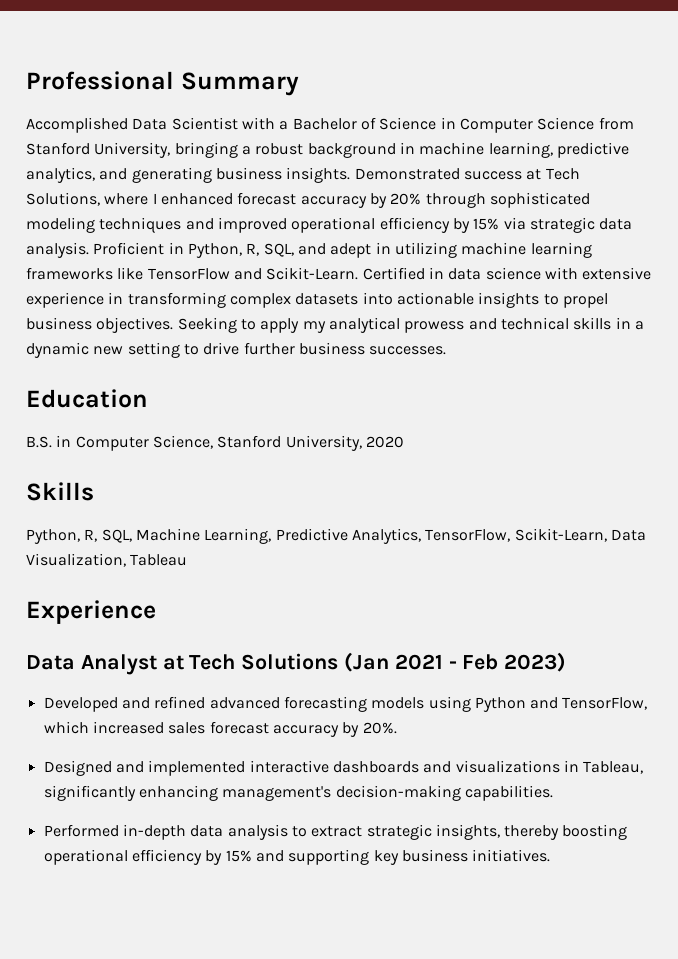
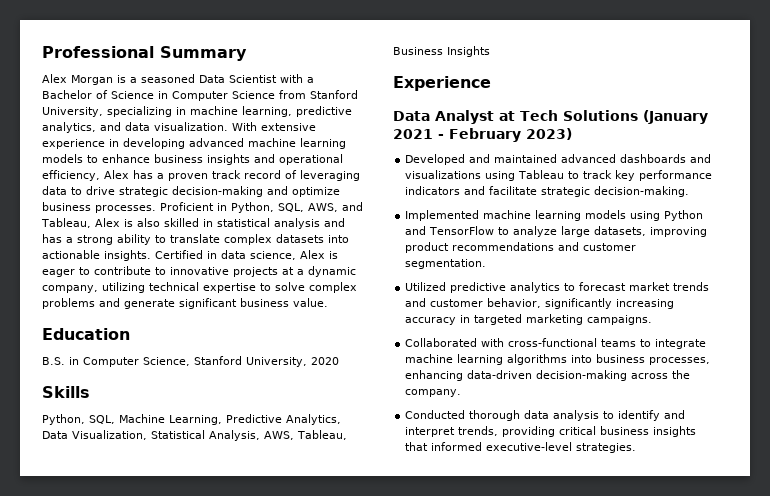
- Accomplished Data Scientist with a Bachelor of Science in Computer Science from Stanford University, bringing a robust background in machine learning, predictive analytics, and generating business insights. Demonstrated success at Tech Solutions, where I enhanced forecast accuracy by 20% through sophisticated modeling techniques and improved operational efficiency by 15% via strategic data analysis. Proficient in Python, R, SQL, and adept in utilizing machine learning frameworks like TensorFlow and Scikit-Learn. Certified in data science with extensive experience in transforming complex datasets into actionable insights to propel business objectives. Seeking to apply my analytical prowess and technical skills in a dynamic new setting to drive further business successes.
+ Alex Morgan is a seasoned Data Scientist with a Bachelor of Science in Computer Science from Stanford University, specializing in machine learning, predictive analytics, and data visualization. With extensive experience in developing advanced machine learning models to enhance business insights and operational efficiency, Alex has a proven track record of leveraging data to drive strategic decision-making and optimize business processes. Proficient in Python, SQL, AWS, and Tableau, Alex is also skilled in statistical analysis and has a strong ability to translate complex datasets into actionable insights. Certified in data science, Alex is eager to contribute to innovative projects at a dynamic company, utilizing technical expertise to solve complex problems and generate significant business value.
- Python, R, SQL, Machine Learning, Predictive Analytics, TensorFlow, Scikit-Learn, Data Visualization, Tableau
+ Python, SQL, Machine Learning, Predictive Analytics, Data Visualization, Statistical Analysis, AWS, Tableau, Business Insights
- Data Analyst at Tech Solutions (Jan 2021 - Feb 2023)
+ Data Analyst at Tech Solutions (January 2021 - February 2023)
- Developed and refined advanced forecasting models using Python and TensorFlow, which increased sales forecast accuracy by 20%.
- Designed and implemented interactive dashboards and visualizations in Tableau, significantly enhancing management's decision-making capabilities.
- Performed in-depth data analysis to extract strategic insights, thereby boosting operational efficiency by 15% and supporting key business initiatives.
+ Developed and maintained advanced dashboards and visualizations using Tableau to track key performance indicators and facilitate strategic decision-making.
+ Implemented machine learning models using Python and TensorFlow to analyze large datasets, improving product recommendations and customer segmentation.
+ Utilized predictive analytics to forecast market trends and customer behavior, significantly increasing accuracy in targeted marketing campaigns.
+ Collaborated with cross-functional teams to integrate machine learning algorithms into business processes, enhancing data-driven decision-making across the company.
+ Conducted thorough data analysis to identify and interpret trends, providing critical business insights that informed executive-level strategies.

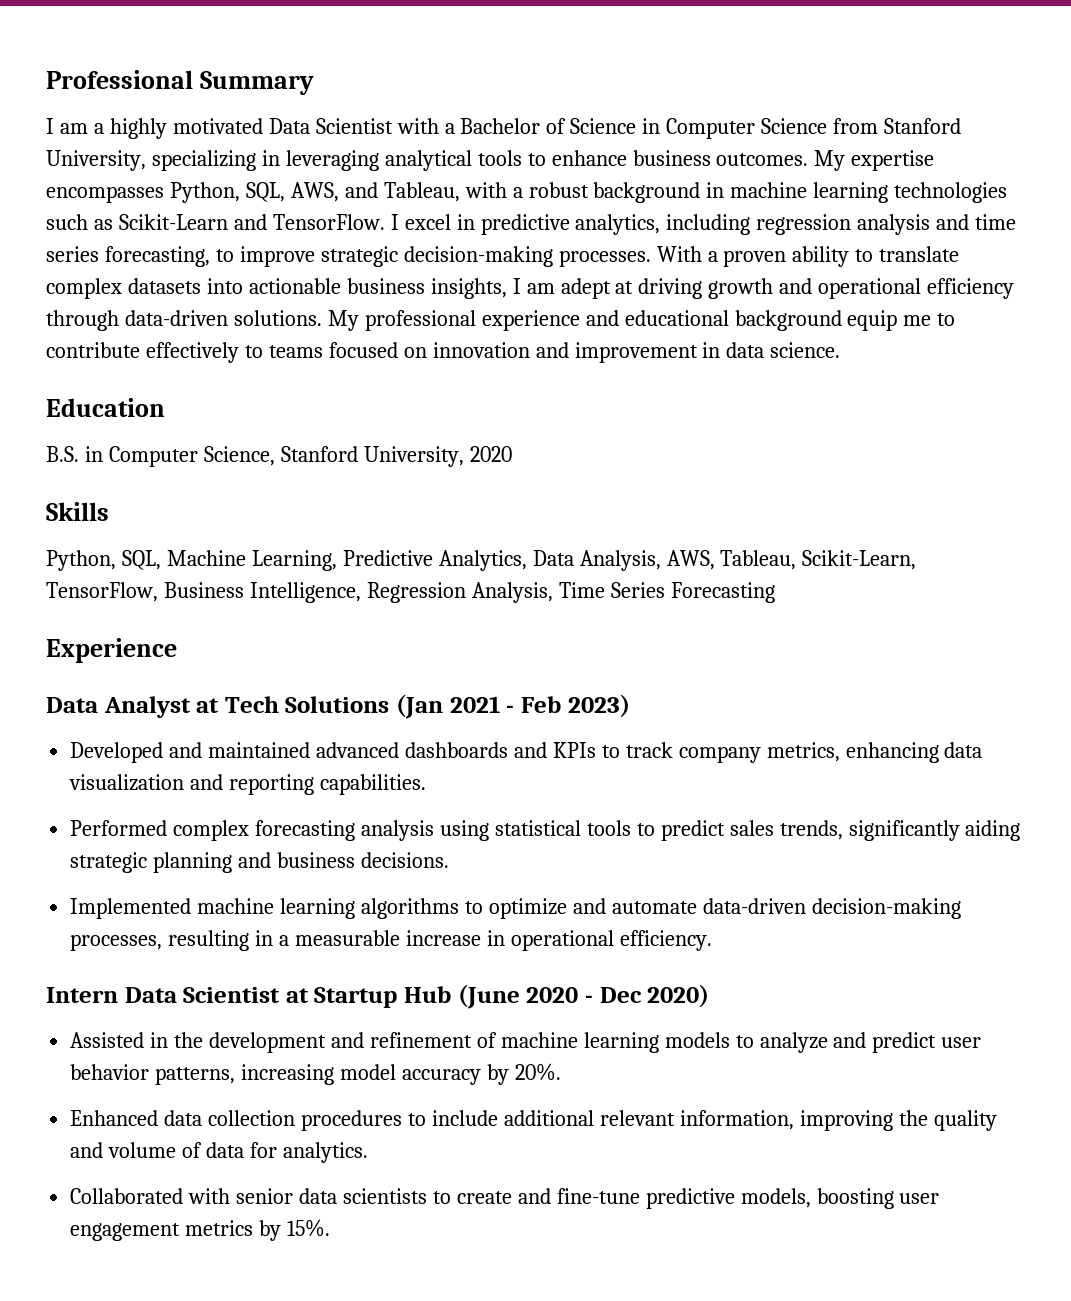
- Alex Morgan is a seasoned Data Scientist with a Bachelor of Science in Computer Science from Stanford University, specializing in machine learning, predictive analytics, and data visualization. With extensive experience in developing advanced machine learning models to enhance business insights and operational efficiency, Alex has a proven track record of leveraging data to drive strategic decision-making and optimize business processes. Proficient in Python, SQL, AWS, and Tableau, Alex is also skilled in statistical analysis and has a strong ability to translate complex datasets into actionable insights. Certified in data science, Alex is eager to contribute to innovative projects at a dynamic company, utilizing technical expertise to solve complex problems and generate significant business value.
+ I am a highly motivated Data Scientist with a Bachelor of Science in Computer Science from Stanford University, specializing in leveraging analytical tools to enhance business outcomes. My expertise encompasses Python, SQL, AWS, and Tableau, with a robust background in machine learning technologies such as Scikit-Learn and TensorFlow. I excel in predictive analytics, including regression analysis and time series forecasting, to improve strategic decision-making processes. With a proven ability to translate complex datasets into actionable business insights, I am adept at driving growth and operational efficiency through data-driven solutions. My professional experience and educational background equip me to contribute effectively to teams focused on innovation and improvement in data science.
- Python, SQL, Machine Learning, Predictive Analytics, Data Visualization, Statistical Analysis, AWS, Tableau, Business Insights
+ Python, SQL, Machine Learning, Predictive Analytics, Data Analysis, AWS, Tableau, Scikit-Learn, TensorFlow, Business Intelligence, Regression Analysis, Time Series Forecasting
- Data Analyst at Tech Solutions (January 2021 - February 2023)
+ Data Analyst at Tech Solutions (Jan 2021 - Feb 2023)
- Developed and maintained advanced dashboards and visualizations using Tableau to track key performance indicators and facilitate strategic decision-making.
- Implemented machine learning models using Python and TensorFlow to analyze large datasets, improving product recommendations and customer segmentation.
- Utilized predictive analytics to forecast market trends and customer behavior, significantly increasing accuracy in targeted marketing campaigns.
- Collaborated with cross-functional teams to integrate machine learning algorithms into business processes, enhancing data-driven decision-making across the company.
- Conducted thorough data analysis to identify and interpret trends, providing critical business insights that informed executive-level strategies.
+ Developed and maintained advanced dashboards and KPIs to track company metrics, enhancing data visualization and reporting capabilities.
+ Performed complex forecasting analysis using statistical tools to predict sales trends, significantly aiding strategic planning and business decisions.
+ Implemented machine learning algorithms to optimize and automate data-driven decision-making processes, resulting in a measurable increase in operational efficiency.
+ Intern Data Scientist at Startup Hub (June 2020 - Dec 2020)
+ Assisted in the development and refinement of machine learning models to analyze and predict user behavior patterns, increasing model accuracy by 20%.
+ Enhanced data collection procedures to include additional relevant information, improving the quality and volume of data for analytics.
+ Collaborated with senior data scientists to create and fine-tune predictive models, boosting user engagement metrics by 15%.

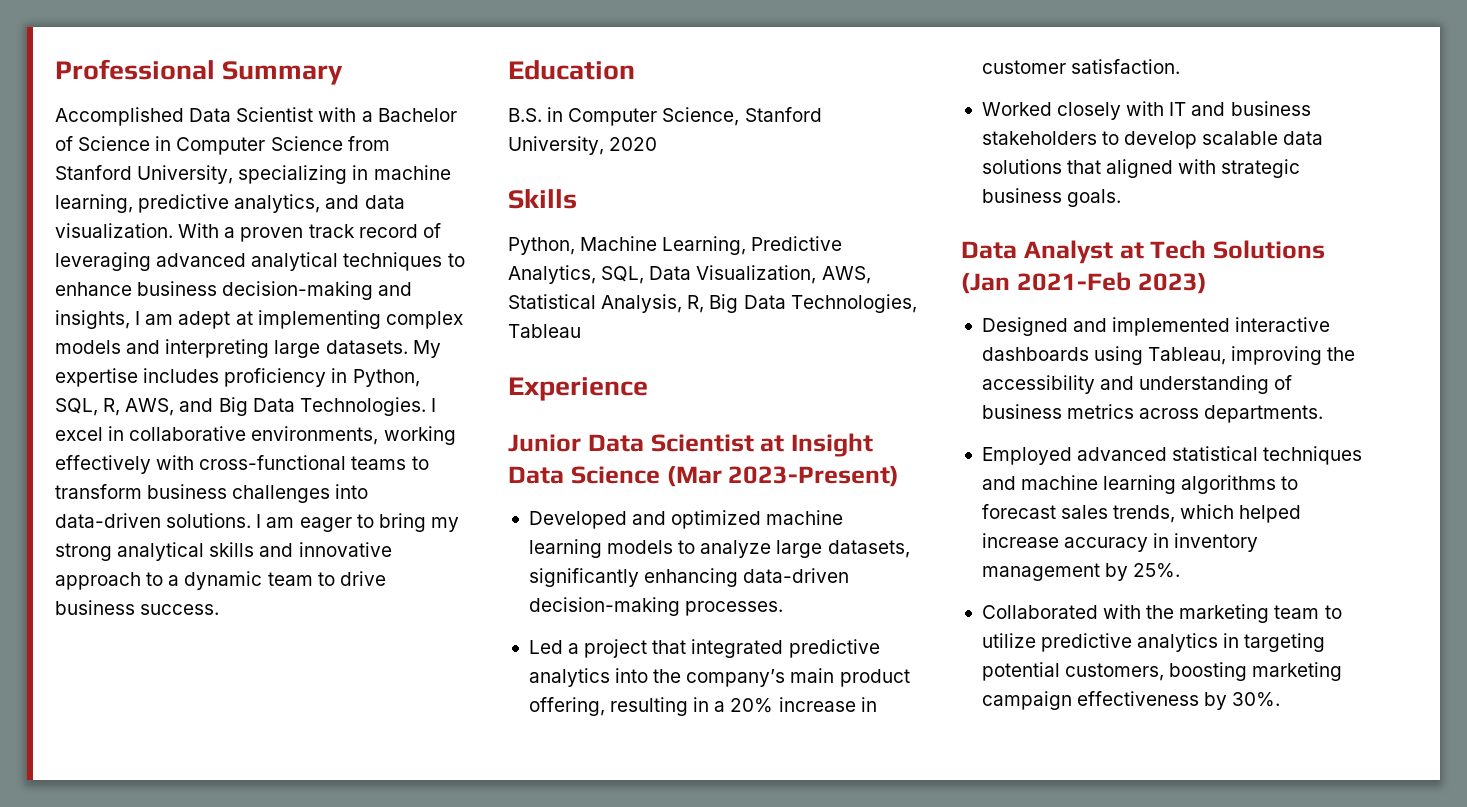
- I am a highly motivated Data Scientist with a Bachelor of Science in Computer Science from Stanford University, specializing in leveraging analytical tools to enhance business outcomes. My expertise encompasses Python, SQL, AWS, and Tableau, with a robust background in machine learning technologies such as Scikit-Learn and TensorFlow. I excel in predictive analytics, including regression analysis and time series forecasting, to improve strategic decision-making processes. With a proven ability to translate complex datasets into actionable business insights, I am adept at driving growth and operational efficiency through data-driven solutions. My professional experience and educational background equip me to contribute effectively to teams focused on innovation and improvement in data science.
+ Accomplished Data Scientist with a Bachelor of Science in Computer Science from Stanford University, specializing in machine learning, predictive analytics, and data visualization. With a proven track record of leveraging advanced analytical techniques to enhance business decision-making and insights, I am adept at implementing complex models and interpreting large datasets. My expertise includes proficiency in Python, SQL, R, AWS, and Big Data Technologies. I excel in collaborative environments, working effectively with cross-functional teams to transform business challenges into data-driven solutions. I am eager to bring my strong analytical skills and innovative approach to a dynamic team to drive business success.
- Python, SQL, Machine Learning, Predictive Analytics, Data Analysis, AWS, Tableau, Scikit-Learn, TensorFlow, Business Intelligence, Regression Analysis, Time Series Forecasting
+ Python, Machine Learning, Predictive Analytics, SQL, Data Visualization, AWS, Statistical Analysis, R, Big Data Technologies, Tableau
  Experience
+ Junior Data Scientist at Insight Data Science (Mar 2023-Present)
+ Developed and optimized machine learning models to analyze large datasets, significantly enhancing data-driven decision-making processes.
+ Led a project that integrated predictive analytics into the company’s main product offering, resulting in a 20% increase in customer satisfaction.
+ Worked closely with IT and business stakeholders to develop scalable data solutions that aligned with strategic business goals.
- Data Analyst at Tech Solutions (Jan 2021 - Feb 2023)
- Developed and maintained advanced dashboards and KPIs to track company metrics, enhancing data visualization and reporting capabilities.
- Performed complex forecasting analysis using statistical tools to predict sales trends, significantly aiding strategic planning and business decisions.
- Implemented machine learning algorithms to optimize and automate data-driven decision-making processes, resulting in a measurable increase in operational efficiency.
- Intern Data Scientist at Startup Hub (June 2020 - Dec 2020)
- Assisted in the development and refinement of machine learning models to analyze and predict user behavior patterns, increasing model accuracy by 20%.
- Enhanced data collection procedures to include additional relevant information, improving the quality and volume of data for analytics.
- Collaborated with senior data scientists to create and fine-tune predictive models, boosting user engagement metrics by 15%.
+ Data Analyst at Tech Solutions (Jan 2021-Feb 2023)
+ Designed and implemented interactive dashboards using Tableau, improving the accessibility and understanding of business metrics across departments.
+ Employed advanced statistical techniques and machine learning algorithms to forecast sales trends, which helped increase accuracy in inventory management by 25%.
+ Collaborated with the marketing team to utilize predictive analytics in targeting potential customers, boosting marketing campaign effectiveness by 30%.

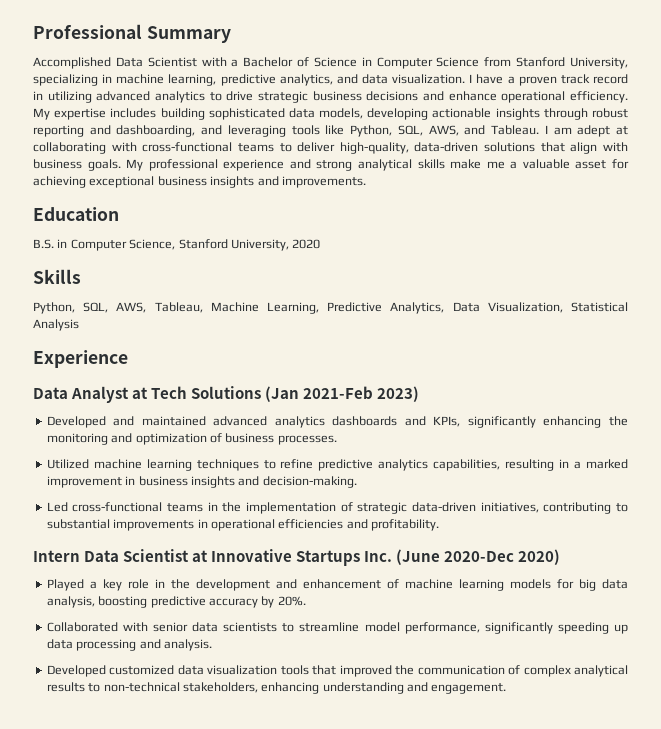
- With a proven track record of leveraging advanced analytical techniques to enhance business decision-making and insights, I am adept at implementing complex models and interpreting large datasets. My expertise includes proficiency in Python, SQL, R, AWS, and Big Data Technologies. I excel in collaborative environments, working effectively with cross-functional teams to transform business challenges into data-driven solutions. I am eager to bring my strong analytical skills and innovative approach to a dynamic team to drive business success.
+ I have a proven track record in utilizing advanced analytics to drive strategic business decisions and enhance operational efficiency. My expertise includes building sophisticated data models, developing actionable insights through robust reporting and dashboarding, and leveraging tools like Python, SQL, AWS, and Tableau. I am adept at collaborating with cross-functional teams to deliver high-quality, data-driven solutions that align with business goals. My professional experience and strong analytical skills make me a valuable asset for achieving exceptional business insights and improvements.
- Python, Machine Learning, Predictive Analytics, SQL, Data Visualization, AWS, Statistical Analysis, R, Big Data Technologies, Tableau
+ Python, SQL, AWS, Tableau, Machine Learning, Predictive Analytics, Data Visualization, Statistical Analysis
  Experience
- Junior Data Scientist at Insight Data Science (Mar 2023-Present)
- Developed and optimized machine learning models to analyze large datasets, significantly enhancing data-driven decision-making processes.
- Led a project that integrated predictive analytics into the company’s main product offering, resulting in a 20% increase in customer satisfaction.
- Worked closely with IT and business stakeholders to develop scalable data solutions that aligned with strategic business goals.
- Designed and implemented interactive dashboards using Tableau, improving the accessibility and understanding of business metrics across departments.
- Employed advanced statistical techniques and machine learning algorithms to forecast sales trends, which helped increase accuracy in inventory management by 25%.
- Collaborated with the marketing team to utilize predictive analytics in targeting potential customers, boosting marketing campaign effectiveness by 30%.
+ Developed and maintained advanced analytics dashboards and KPIs, significantly enhancing the monitoring and optimization of business processes.
+ Utilized machine learning techniques to refine predictive analytics capabilities, resulting in a marked improvement in business insights and decision-making.
+ Led cross-functional teams in the implementation of strategic data-driven initiatives, contributing to substantial improvements in operational efficiencies and profitability.
+ Intern Data Scientist at Innovative Startups Inc. (June 2020-Dec 2020)
+ Played a key role in the development and enhancement of machine learning models for big data analysis, boosting predictive accuracy by 20%.
+ Collaborated with senior data scientists to streamline model performance, significantly speeding up data processing and analysis.
+ Developed customized data visualization tools that improved the communication of complex analytical results to non-technical stakeholders, enhancing understanding and engagement.

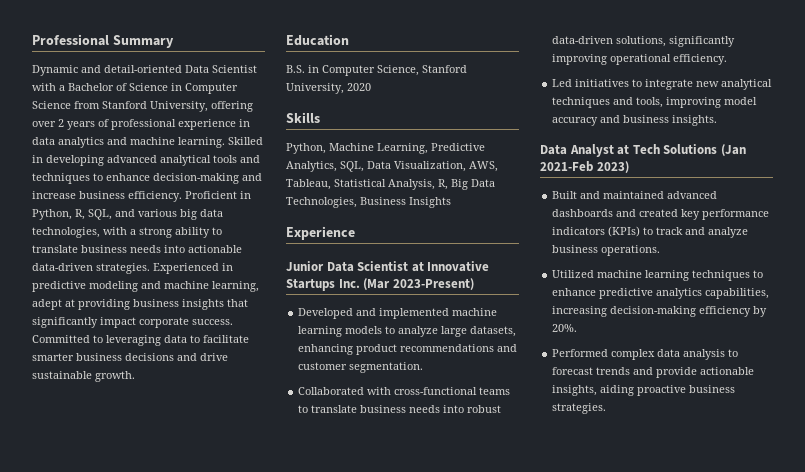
- Accomplished Data Scientist with a Bachelor of Science in Computer Science from Stanford University, specializing in machine learning, predictive analytics, and data visualization. I have a proven track record in utilizing advanced analytics to drive strategic business decisions and enhance operational efficiency. My expertise includes building sophisticated data models, developing actionable insights through robust reporting and dashboarding, and leveraging tools like Python, SQL, AWS, and Tableau. I am adept at collaborating with cross-functional teams to deliver high-quality, data-driven solutions that align with business goals. My professional experience and strong analytical skills make me a valuable asset for achieving exceptional business insights and improvements.
+ Dynamic and detail-oriented Data Scientist with a Bachelor of Science in Computer Science from Stanford University, offering over 2 years of professional experience in data analytics and machine learning. Skilled in developing advanced analytical tools and techniques to enhance decision-making and increase business efficiency. Proficient in Python, R, SQL, and various big data technologies, with a strong ability to translate business needs into actionable data-driven strategies. Experienced in predictive modeling and machine learning, adept at providing business insights that significantly impact corporate success. Committed to leveraging data to facilitate smarter business decisions and drive sustainable growth.
- Python, SQL, AWS, Tableau, Machine Learning, Predictive Analytics, Data Visualization, Statistical Analysis
+ Python, Machine Learning, Predictive Analytics, SQL, Data Visualization, AWS, Tableau, Statistical Analysis, R, Big Data Technologies, Business Insights
  Experience
+ Junior Data Scientist at Innovative Startups Inc. (Mar 2023-Present)
+ Developed and implemented machine learning models to analyze large datasets, enhancing product recommendations and customer segmentation.
+ Collaborated with cross-functional teams to translate business needs into robust data-driven solutions, significantly improving operational efficiency.
+ Led initiatives to integrate new analytical techniques and tools, improving model accuracy and business insights.
- Developed and maintained advanced analytics dashboards and KPIs, significantly enhancing the monitoring and optimization of business processes.
+ Built and maintained advanced dashboards and created key performance indicators (KPIs) to track and analyze business operations.
- Utilized machine learning techniques to refine predictive analytics capabilities, resulting in a marked improvement in business insights and decision-making.
- Led cross-functional teams in the implementation of strategic data-driven initiatives, contributing to substantial improvements in operational efficiencies and profitability.
- Intern Data Scientist at Innovative Startups Inc. (June 2020-Dec 2020)
- Played a key role in the development and enhancement of machine learning models for big data analysis, boosting predictive accuracy by 20%.
- Collaborated with senior data scientists to streamline model performance, significantly speeding up data processing and analysis.
- Developed customized data visualization tools that improved the communication of complex analytical results to non-technical stakeholders, enhancing understanding and engagement.
+ Utilized machine learning techniques to enhance predictive analytics capabilities, increasing decision-making efficiency by 20%.
+ Performed complex data analysis to forecast trends and provide actionable insights, aiding proactive business strategies.

